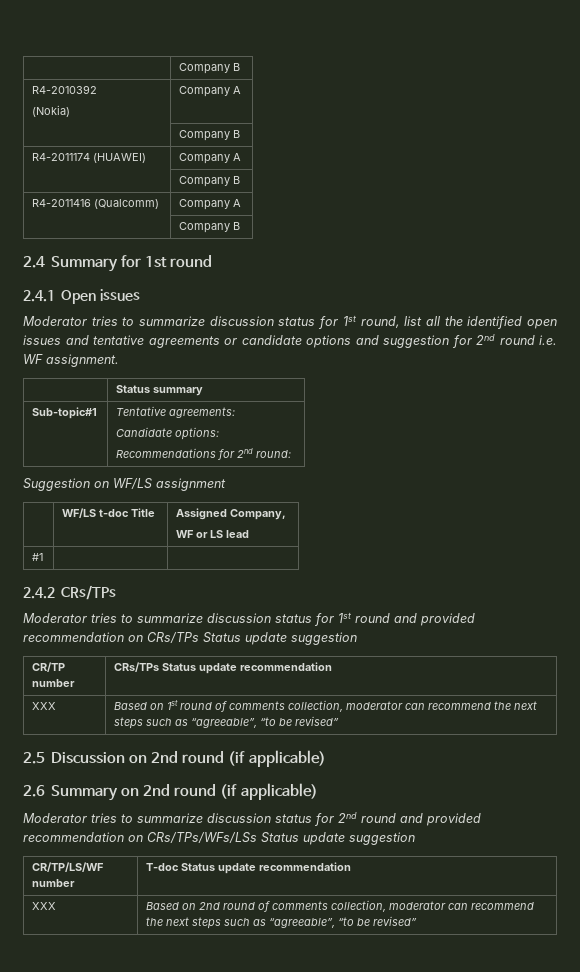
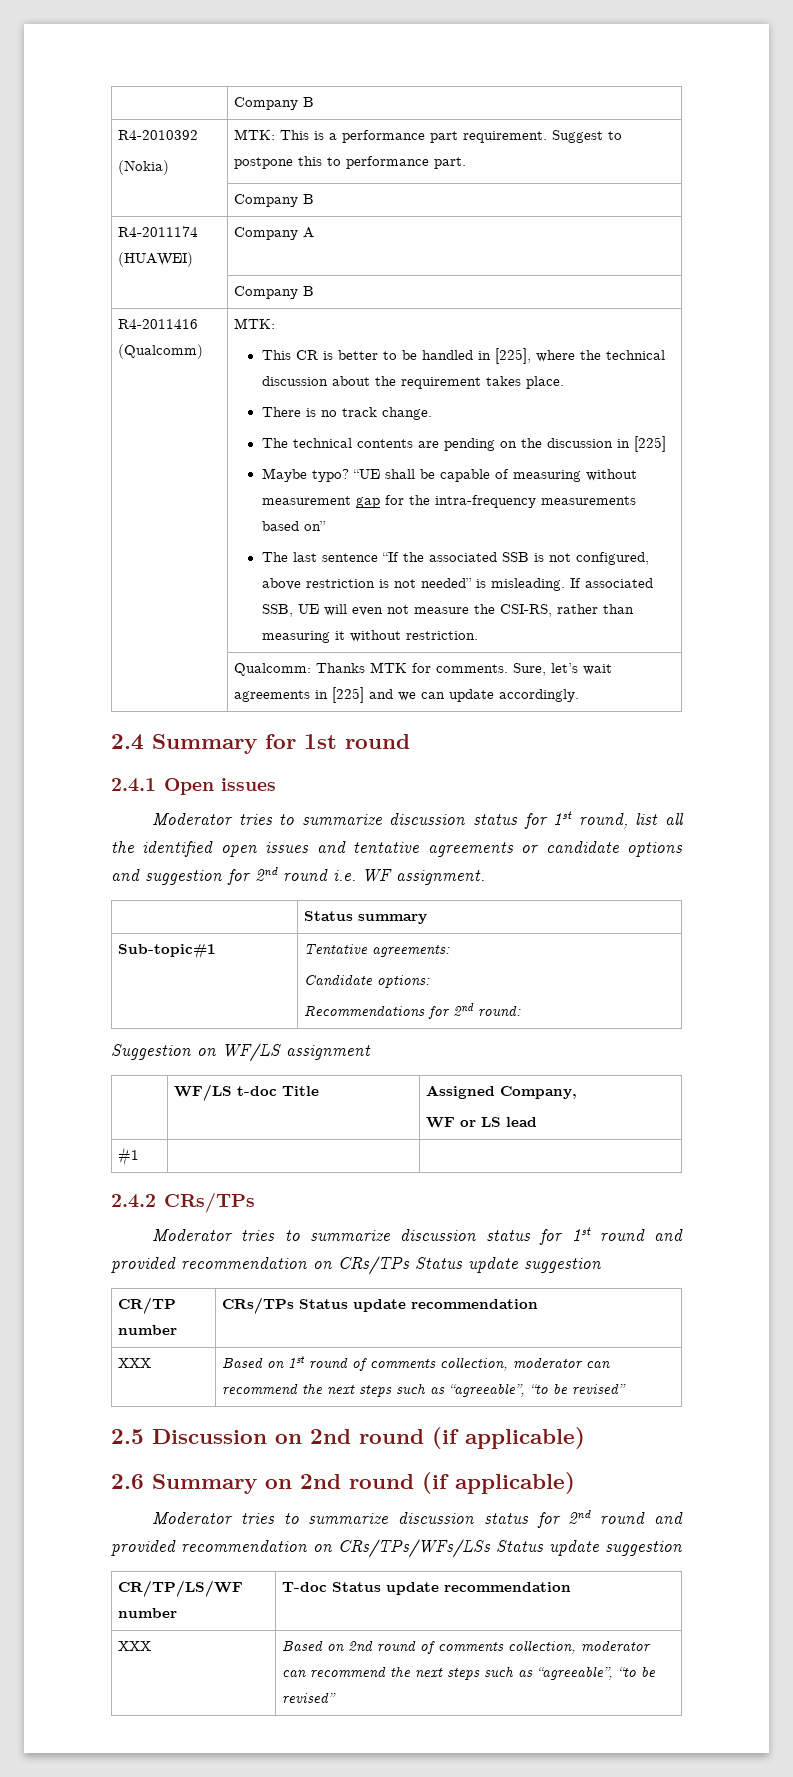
  R4-2010392
- (Nokia) | Company A
+ (Nokia) | MTK: This is a performance part requirement. Suggest to postpone this to performance part.
- R4-2011416 (Qualcomm) | Company A
- | Company B
+ R4-2011416 (Qualcomm) | MTK:
+ This CR is better to be handled in [225], where the technical discussion about the requirement takes place.
+ There is no track change.
+ The technical contents are pending on the discussion in [225]
+ Maybe typo? “UE shall be capable of measuring without measurement gap for the intra-frequency measurements based on”
+ The last sentence “If the associated SSB is not configured, above restriction is not needed” is misleading. If associated SSB, UE will even not measure the CSI-RS, rather than measuring it without restriction.
+ | Qualcomm: Thanks MTK for comments. Sure, let’s wait agreements in [225] and we can update accordingly.

